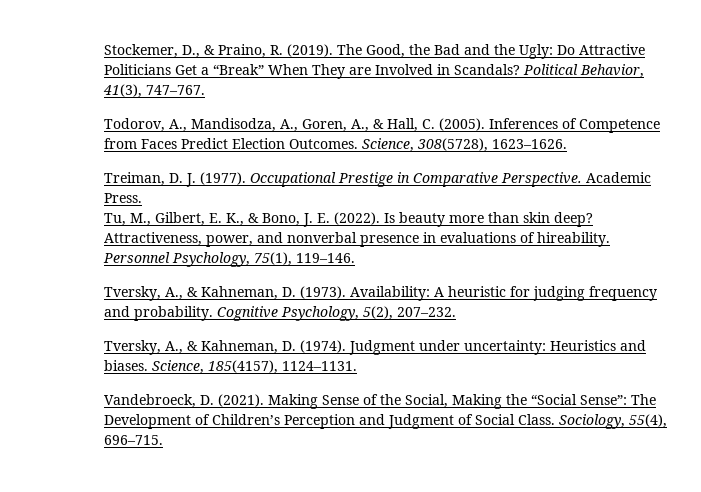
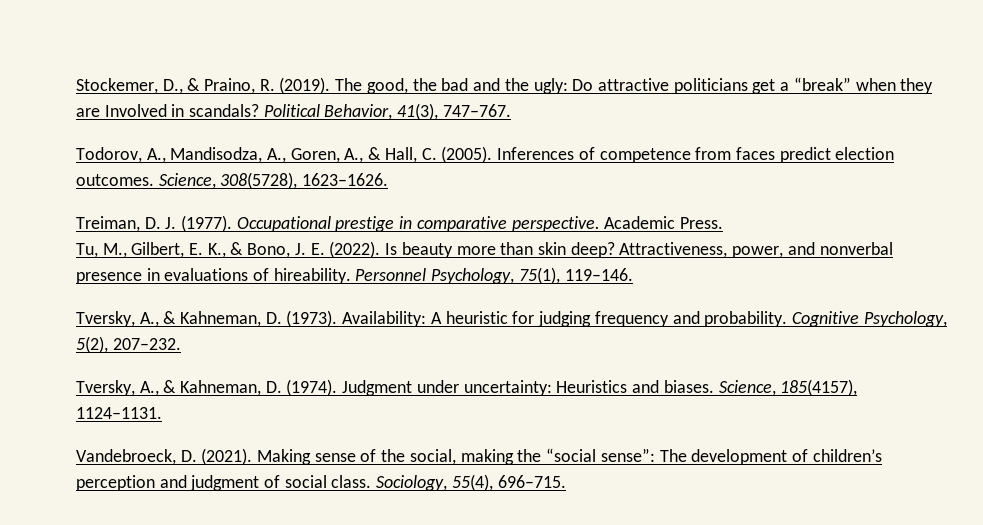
- The Good, the Bad and the Ugly: Do Attractive Politicians Get a “Break” When They are Involved in Scandals?
+ The good, the bad and the ugly: Do attractive politicians get a “break” when they are Involved in scandals?
- Inferences of Competence from Faces Predict Election Outcomes.
+ Inferences of competence from faces predict election outcomes.
- Occupational Prestige in Comparative Perspective.
+ Occupational prestige in comparative perspective.
- Making Sense of the Social, Making the “Social Sense”: The Development of Children’s Perception and Judgment of Social Class.
+ Making sense of the social, making the “social sense”: The development of children’s perception and judgment of social class.

